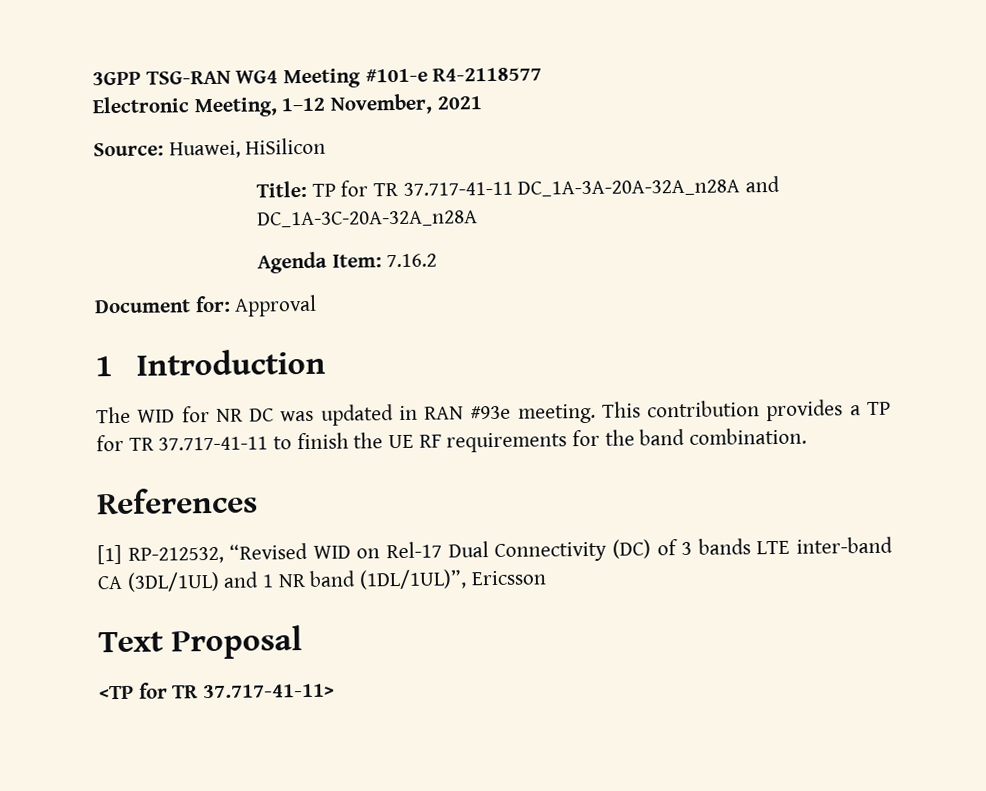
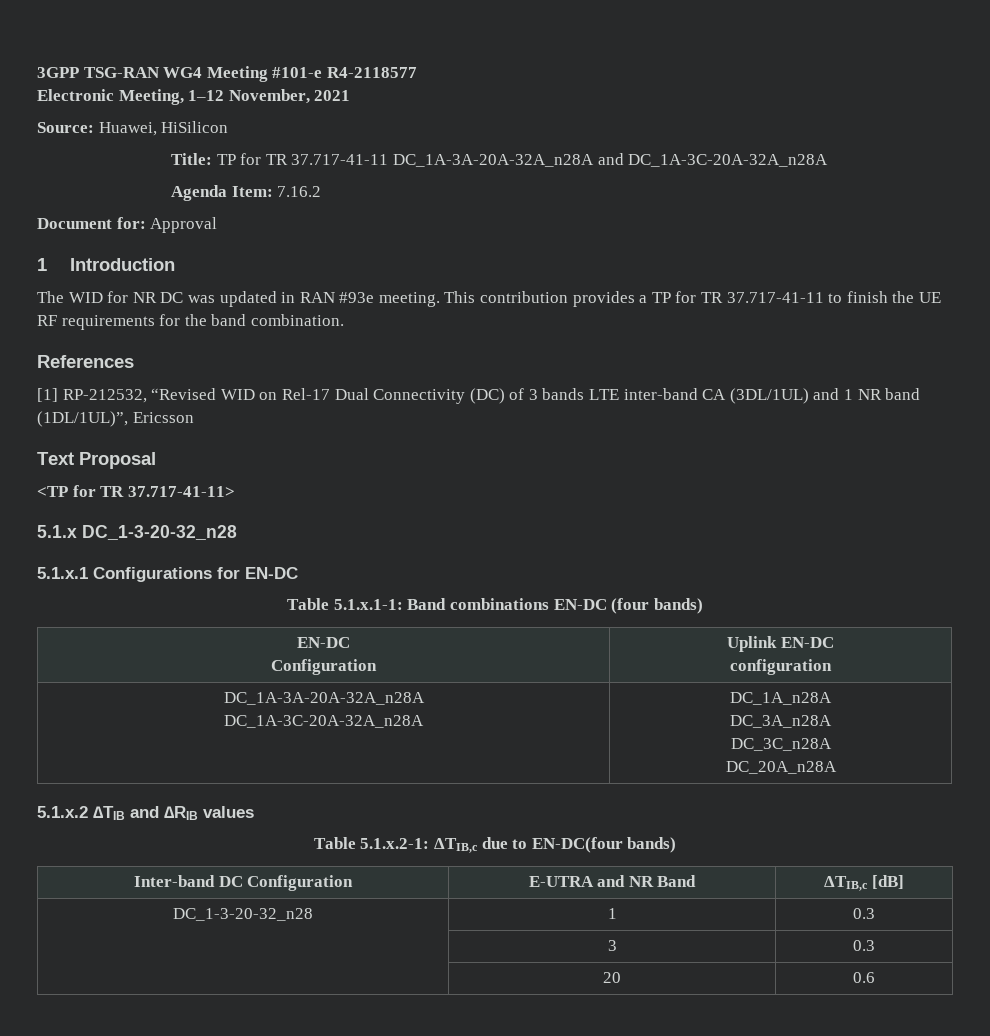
+ 5.1.x DC_1-3-20-32_n28
+ 5.1.x.1 Configurations for EN-DC
+ Table 5.1.x.1-1: Band combinations EN-DC (four bands)
+ EN-DC
+ Configuration | Uplink EN-DC
+ configuration
+ DC_1A-3A-20A-32A_n28A
+ DC_1A-3C-20A-32A_n28A | DC_1A_n28A
+ DC_3A_n28A
+ DC_3C_n28A
+ DC_20A_n28A
+ 5.1.x.2 ∆TIB and ∆RIB values
+ Table 5.1.x.2-1: ΔTIB,c due to EN-DC(four bands)
+ Inter-band DC Configuration | E-UTRA and NR Band | ΔTIB,c [dB]
+ DC_1-3-20-32_n28 | 1 | 0.3
+ | 3 | 0.3
+ | 20 | 0.6

